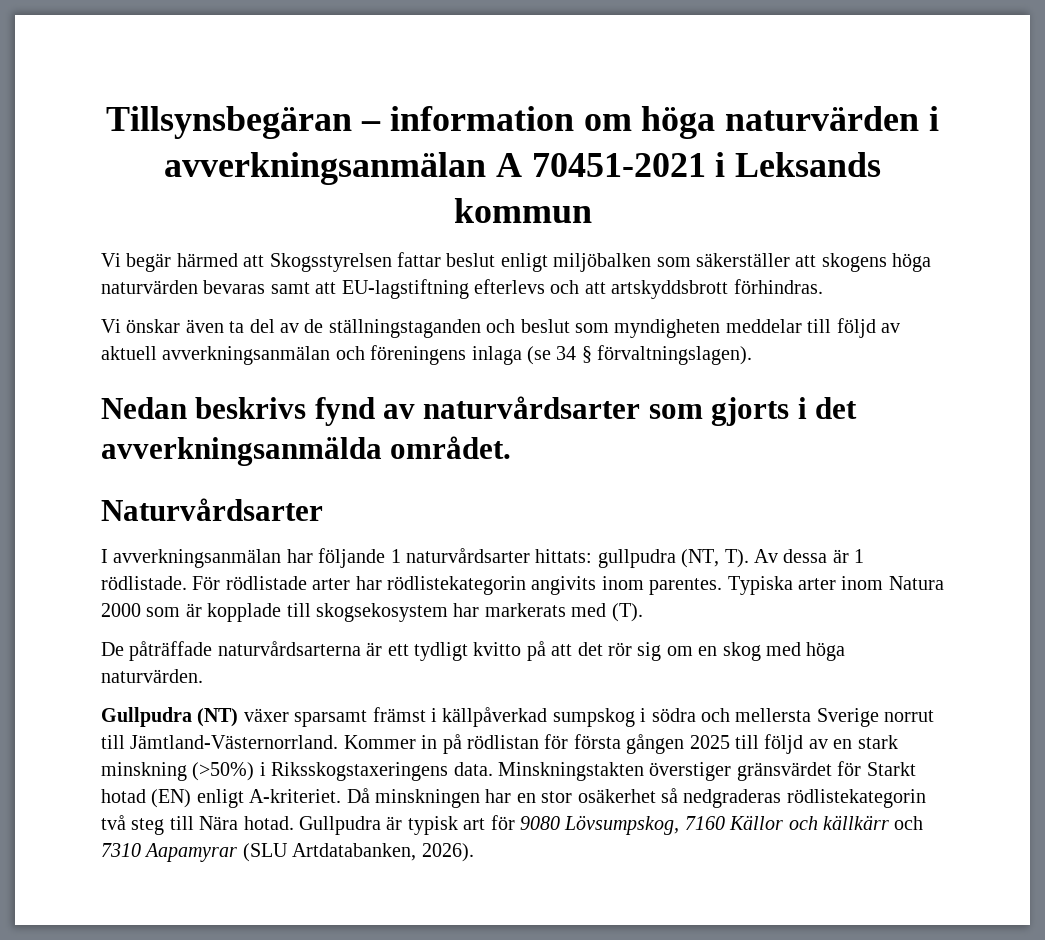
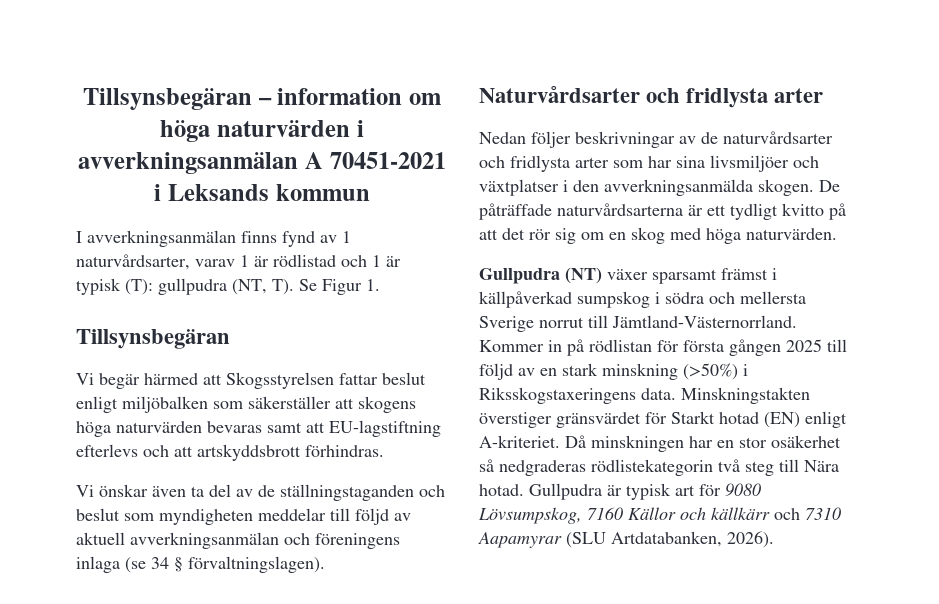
+ I avverkningsanmälan finns fynd av 1 naturvårdsarter, varav 1 är rödlistad och 1 är typisk (T): gullpudra (NT, T). Se Figur 1.
+ Tillsynsbegäran
- Nedan beskrivs fynd av naturvårdsarter som gjorts i det avverkningsanmälda området.
- Naturvårdsarter
- I avverkningsanmälan har följande 1 naturvårdsarter hittats: gullpudra (NT, T). Av dessa är 1 rödlistade. För rödlistade arter har rödlistekategorin angivits inom parentes. Typiska arter inom Natura 2000 som är kopplade till skogsekosystem har markerats med (T).
- De påträffade naturvårdsarterna är ett tydligt kvitto på att det rör sig om en skog med höga naturvärden.
+ Naturvårdsarter och fridlysta arter
+ Nedan följer beskrivningar av de naturvårdsarter och fridlysta arter som har sina livsmiljöer och växtplatser i den avverkningsanmälda skogen. De påträffade naturvårdsarterna är ett tydligt kvitto på att det rör sig om en skog med höga naturvärden.

